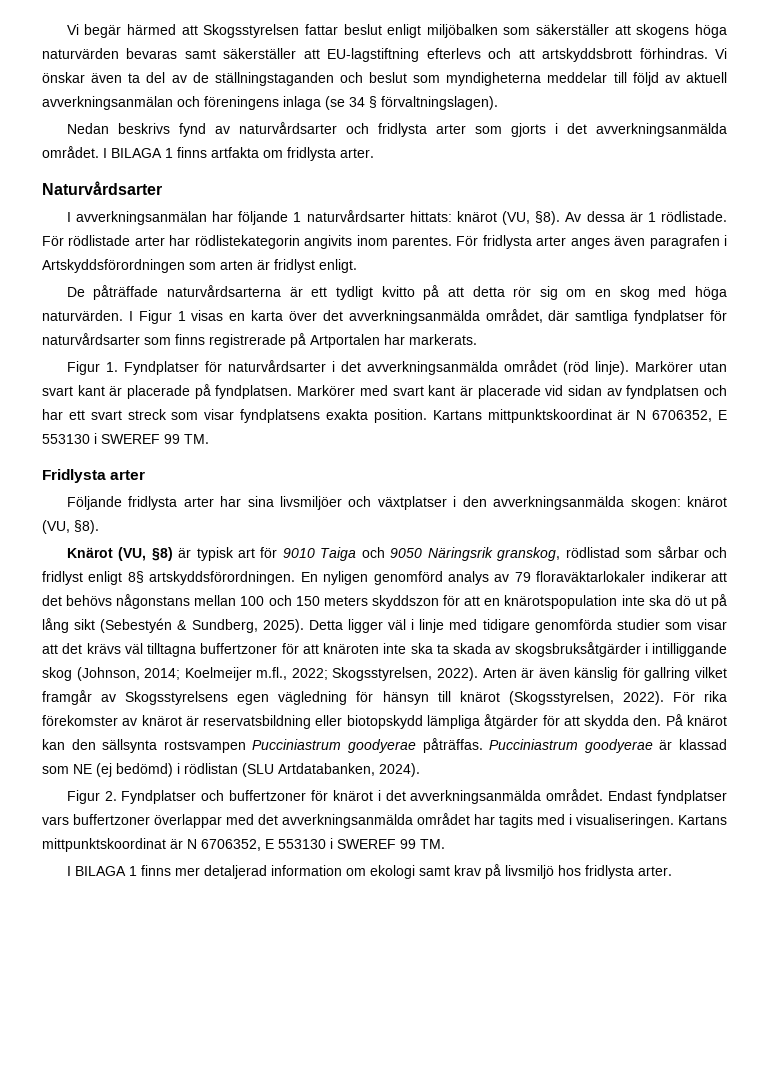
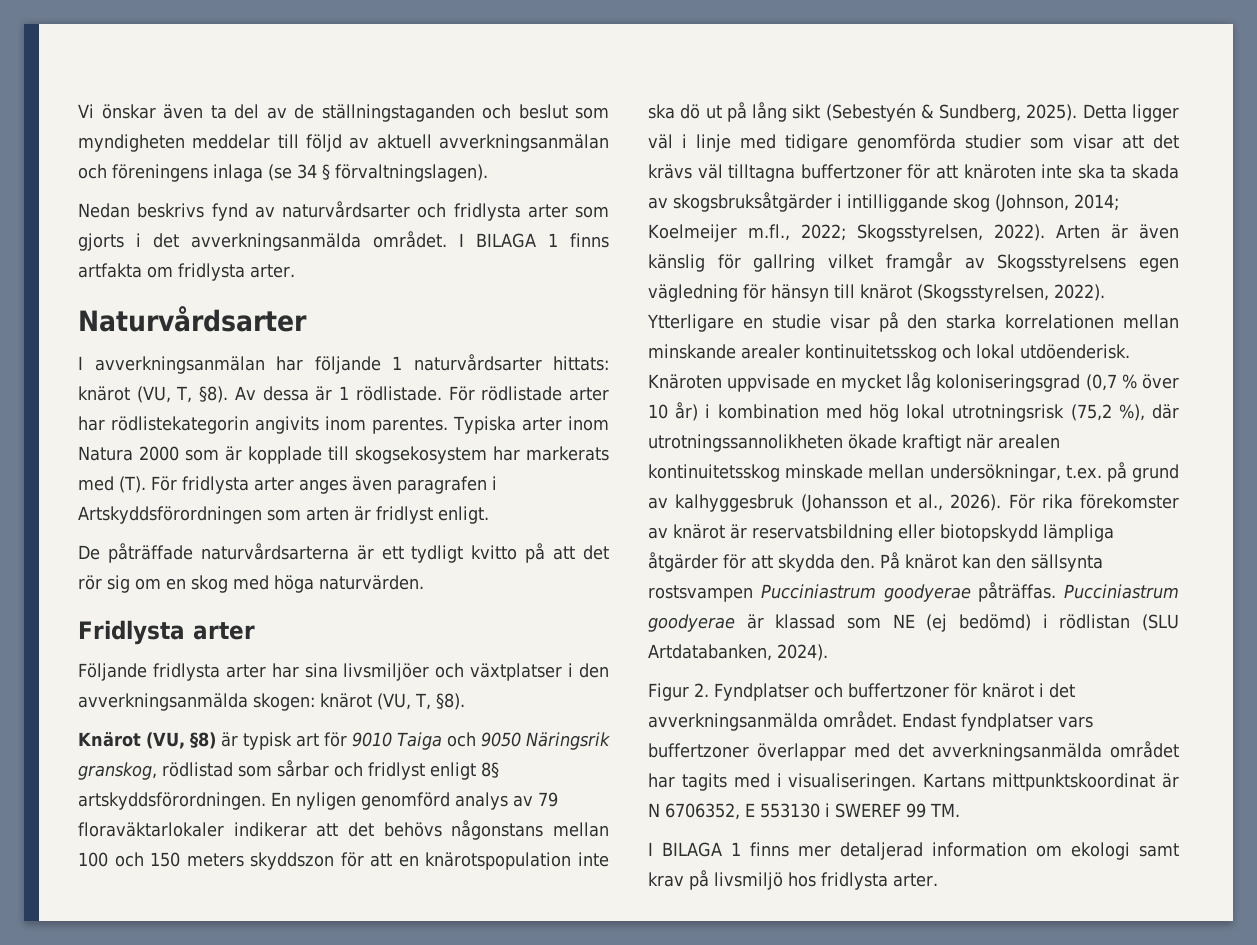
- Vi begär härmed att Skogsstyrelsen fattar beslut enligt miljöbalken som säkerställer att skogens höga naturvärden bevaras samt säkerställer att EU-lagstiftning efterlevs och att artskyddsbrott förhindras. Vi önskar även ta del av de ställningstaganden och beslut som myndigheterna meddelar till följd av aktuell avverkningsanmälan och föreningens inlaga (se 34 § förvaltningslagen).
+ Vi önskar även ta del av de ställningstaganden och beslut som myndigheten meddelar till följd av aktuell avverkningsanmälan och föreningens inlaga (se 34 § förvaltningslagen).
- I avverkningsanmälan har följande 1 naturvårdsarter hittats: knärot (VU, §8).
+ I avverkningsanmälan har följande 1 naturvårdsarter hittats: knärot (VU, T, §8).
- För fridlysta arter anges även paragrafen i Artskyddsförordningen som arten är fridlyst enligt.
+ Typiska arter inom Natura 2000 som är kopplade till skogsekosystem har markerats med (T). För fridlysta arter anges även paragrafen i Artskyddsförordningen som arten är fridlyst enligt.
- De påträffade naturvårdsarterna är ett tydligt kvitto på att detta rör sig om en skog med höga naturvärden. I Figur 1 visas en karta över det avverkningsanmälda området, där samtliga fyndplatser för naturvårdsarter som finns registrerade på Artportalen har markerats.
- Figur 1. Fyndplatser för naturvårdsarter i det avverkningsanmälda området (röd linje). Markörer utan svart kant är placerade på fyndplatsen. Markörer med svart kant är placerade vid sidan av fyndplatsen och har ett svart streck som visar fyndplatsens exakta position. Kartans mittpunktskoordinat är N 6706352, E 553130 i SWEREF 99 TM.
+ De påträffade naturvårdsarterna är ett tydligt kvitto på att det rör sig om en skog med höga naturvärden.
- Följande fridlysta arter har sina livsmiljöer och växtplatser i den avverkningsanmälda skogen: knärot (VU, §8).
+ Följande fridlysta arter har sina livsmiljöer och växtplatser i den avverkningsanmälda skogen: knärot (VU, T, §8).
+ Ytterligare en studie visar på den starka korrelationen mellan minskande arealer kontinuitetsskog och lokal utdöenderisk. Knäroten uppvisade en mycket låg koloniseringsgrad (0,7 % över 10 år) i kombination med hög lokal utrotningsrisk (75,2 %), där utrotningssannolikheten ökade kraftigt när arealen kontinuitetsskog minskade mellan undersökningar, t.ex. på grund av kalhyggesbruk (Johansson et al., 2026).

